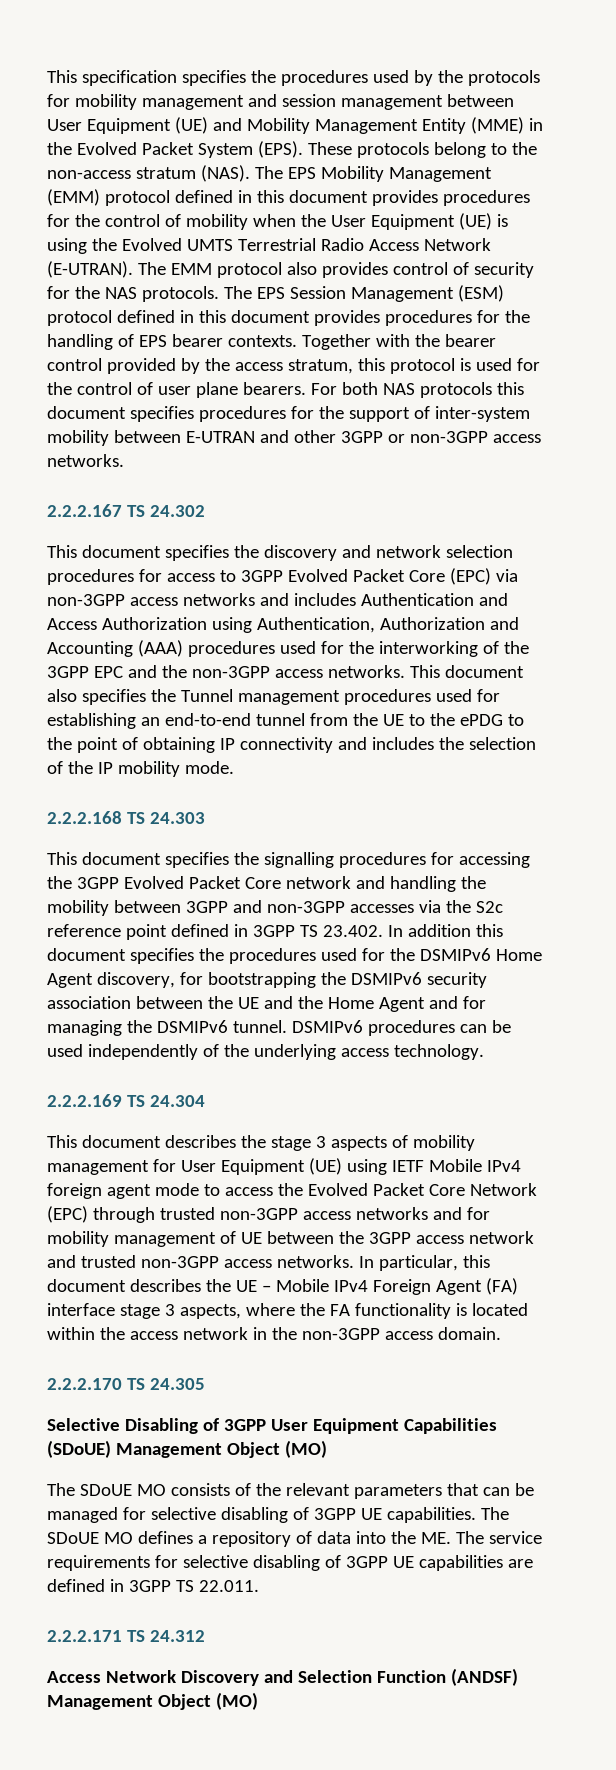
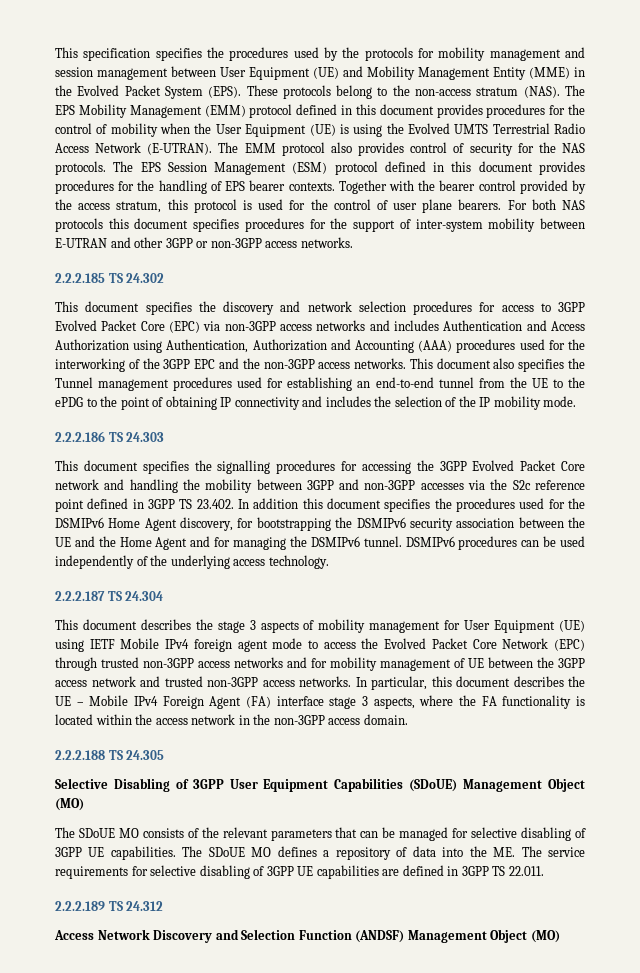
- 2.2.2.167 TS 24.302
+ 2.2.2.185 TS 24.302
- 2.2.2.168 TS 24.303
+ 2.2.2.186 TS 24.303
- 2.2.2.169 TS 24.304
+ 2.2.2.187 TS 24.304
- 2.2.2.170 TS 24.305
+ 2.2.2.188 TS 24.305
- 2.2.2.171 TS 24.312
+ 2.2.2.189 TS 24.312

